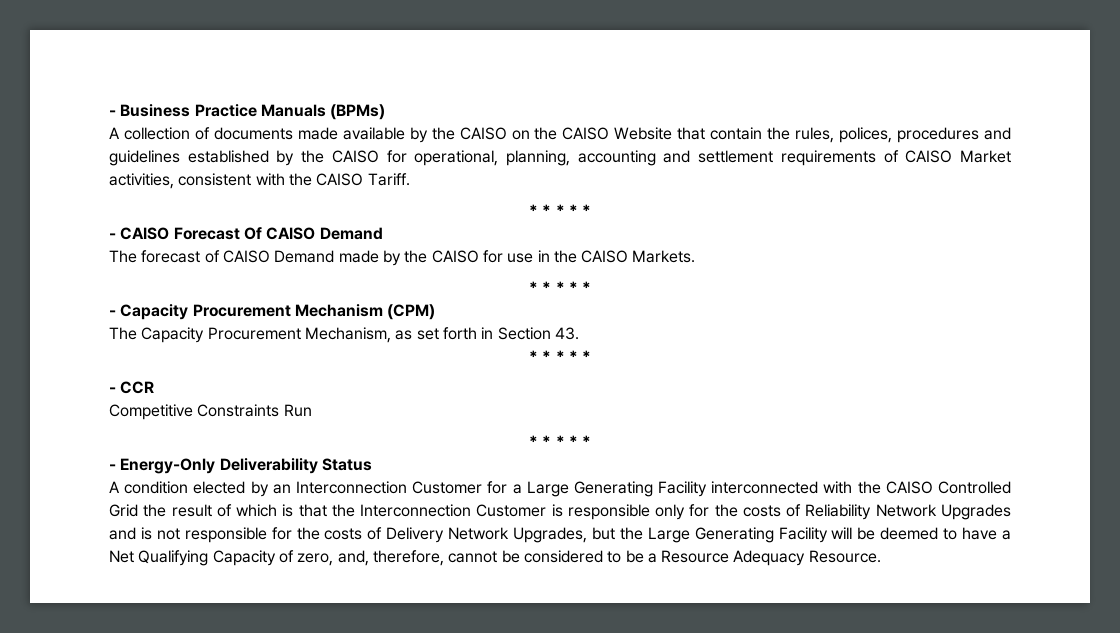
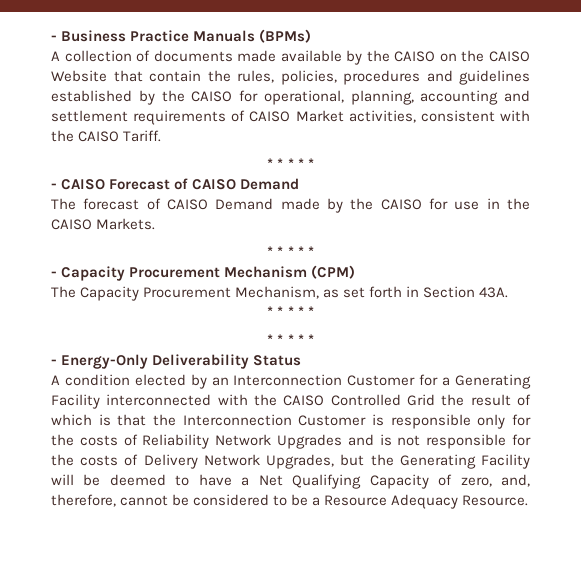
- A collection of documents made available by the CAISO on the CAISO Website that contain the rules, polices, procedures and guidelines established by the CAISO for operational, planning, accounting and settlement requirements of CAISO Market activities, consistent with the CAISO Tariff.
+ A collection of documents made available by the CAISO on the CAISO Website that contain the rules, policies, procedures and guidelines established by the CAISO for operational, planning, accounting and settlement requirements of CAISO Market activities, consistent with the CAISO Tariff.
- - CAISO Forecast Of CAISO Demand
+ - CAISO Forecast of CAISO Demand
- The Capacity Procurement Mechanism, as set forth in Section 43.
+ The Capacity Procurement Mechanism, as set forth in Section 43A.
  * * * * *
- - CCR
- Competitive Constraints Run
- A condition elected by an Interconnection Customer for a Large Generating Facility interconnected with the CAISO Controlled Grid the result of which is that the Interconnection Customer is responsible only for the costs of Reliability Network Upgrades and is not responsible for the costs of Delivery Network Upgrades, but the Large Generating Facility will be deemed to have a Net Qualifying Capacity of zero, and, therefore, cannot be considered to be a Resource Adequacy Resource.
+ A condition elected by an Interconnection Customer for a Generating Facility interconnected with the CAISO Controlled Grid the result of which is that the Interconnection Customer is responsible only for the costs of Reliability Network Upgrades and is not responsible for the costs of Delivery Network Upgrades, but the Generating Facility will be deemed to have a Net Qualifying Capacity of zero, and, therefore, cannot be considered to be a Resource Adequacy Resource.

